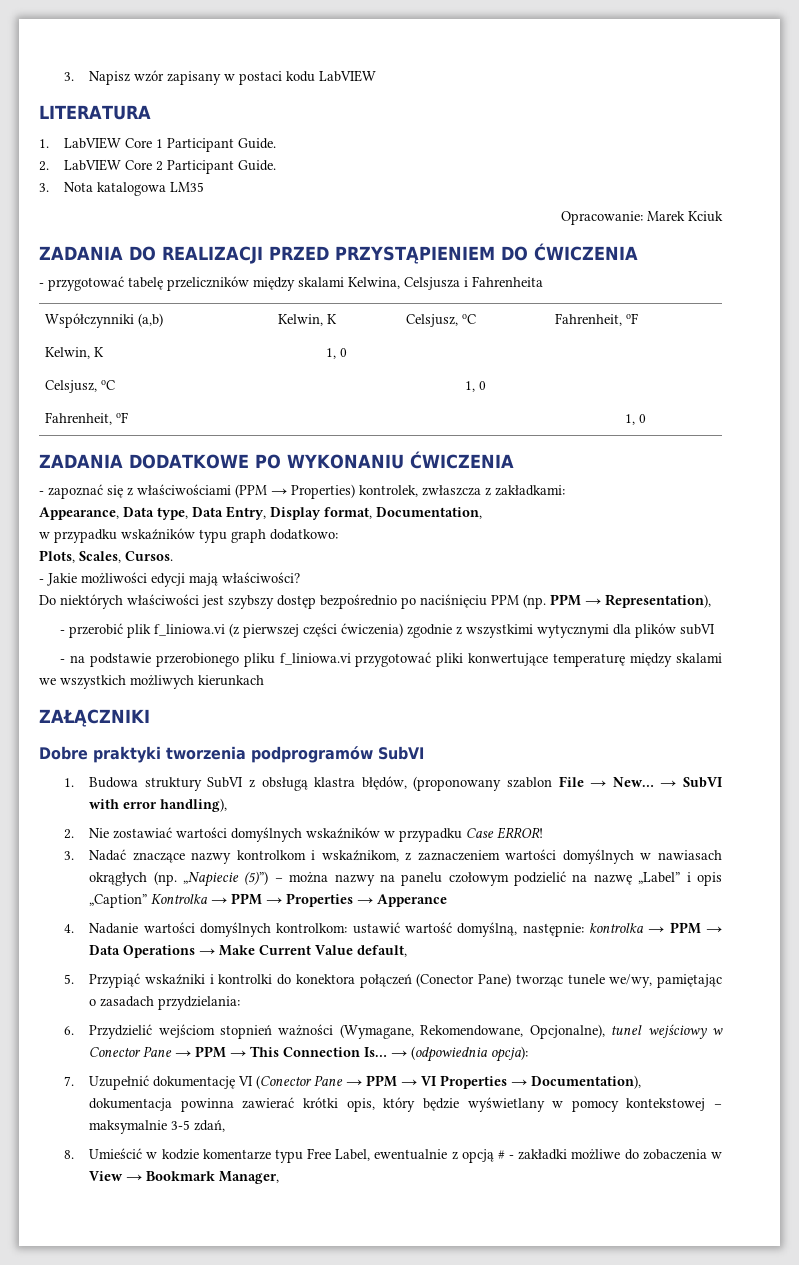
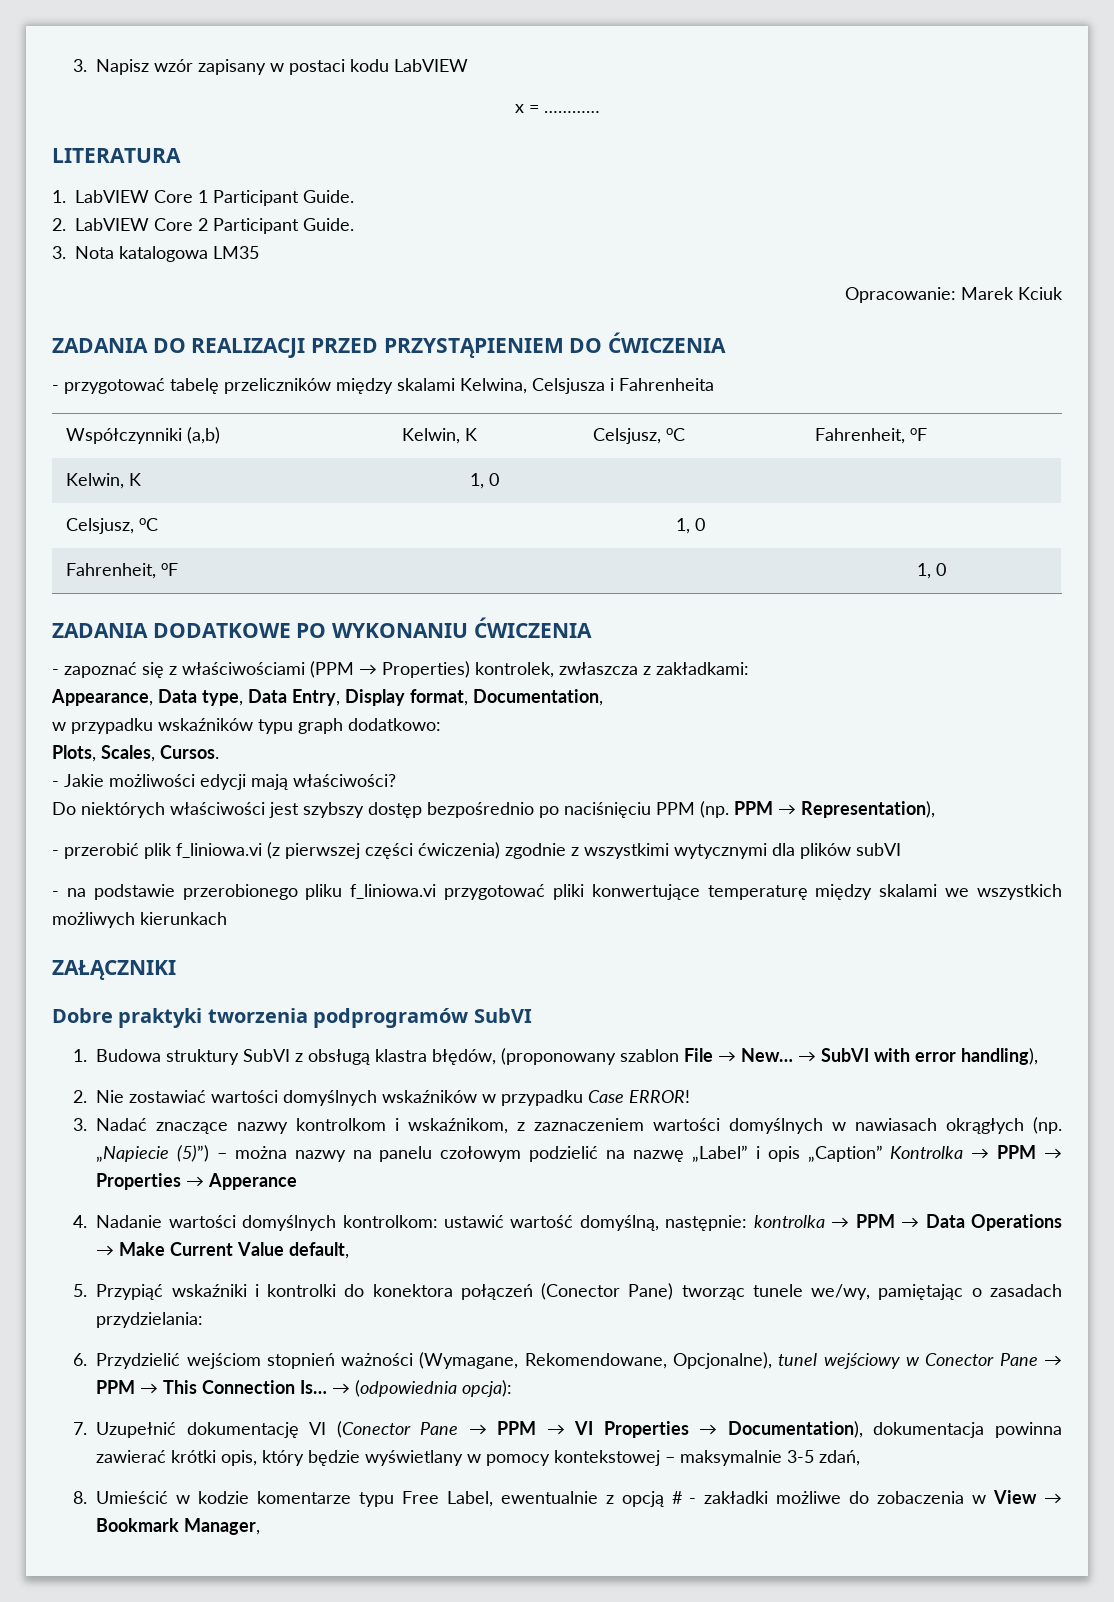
+ x = …………

